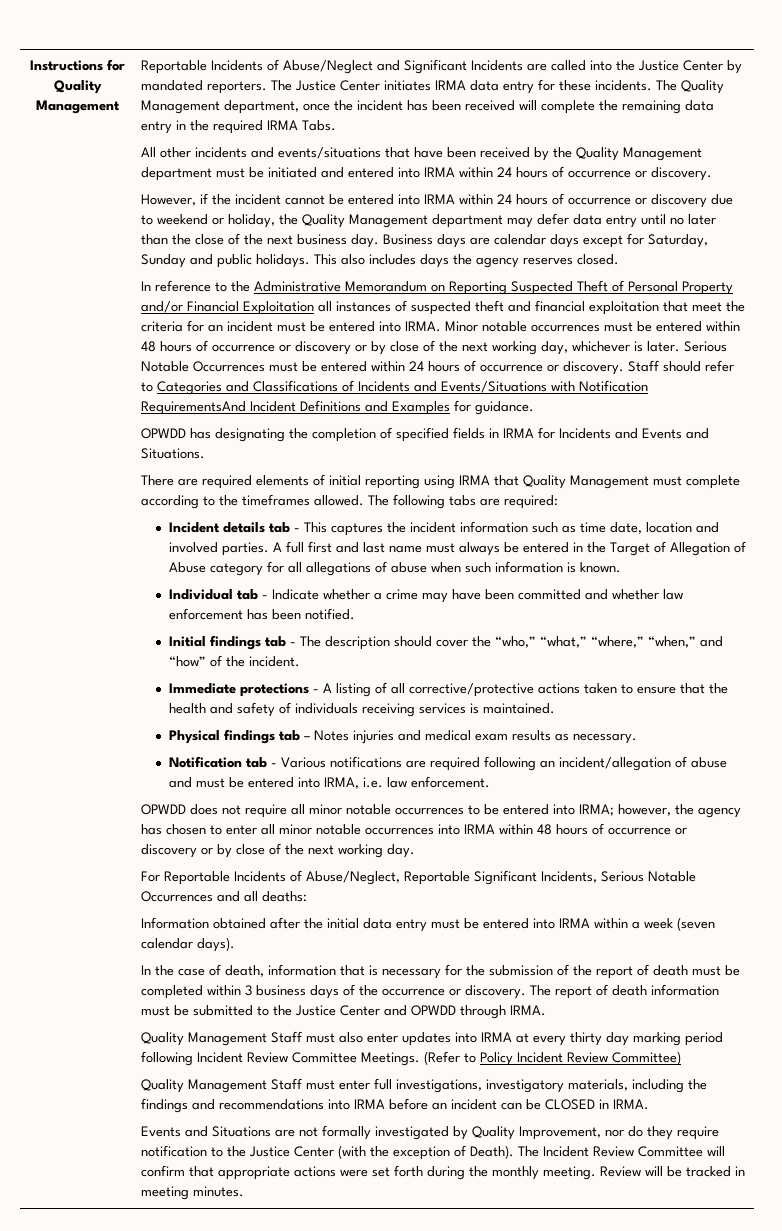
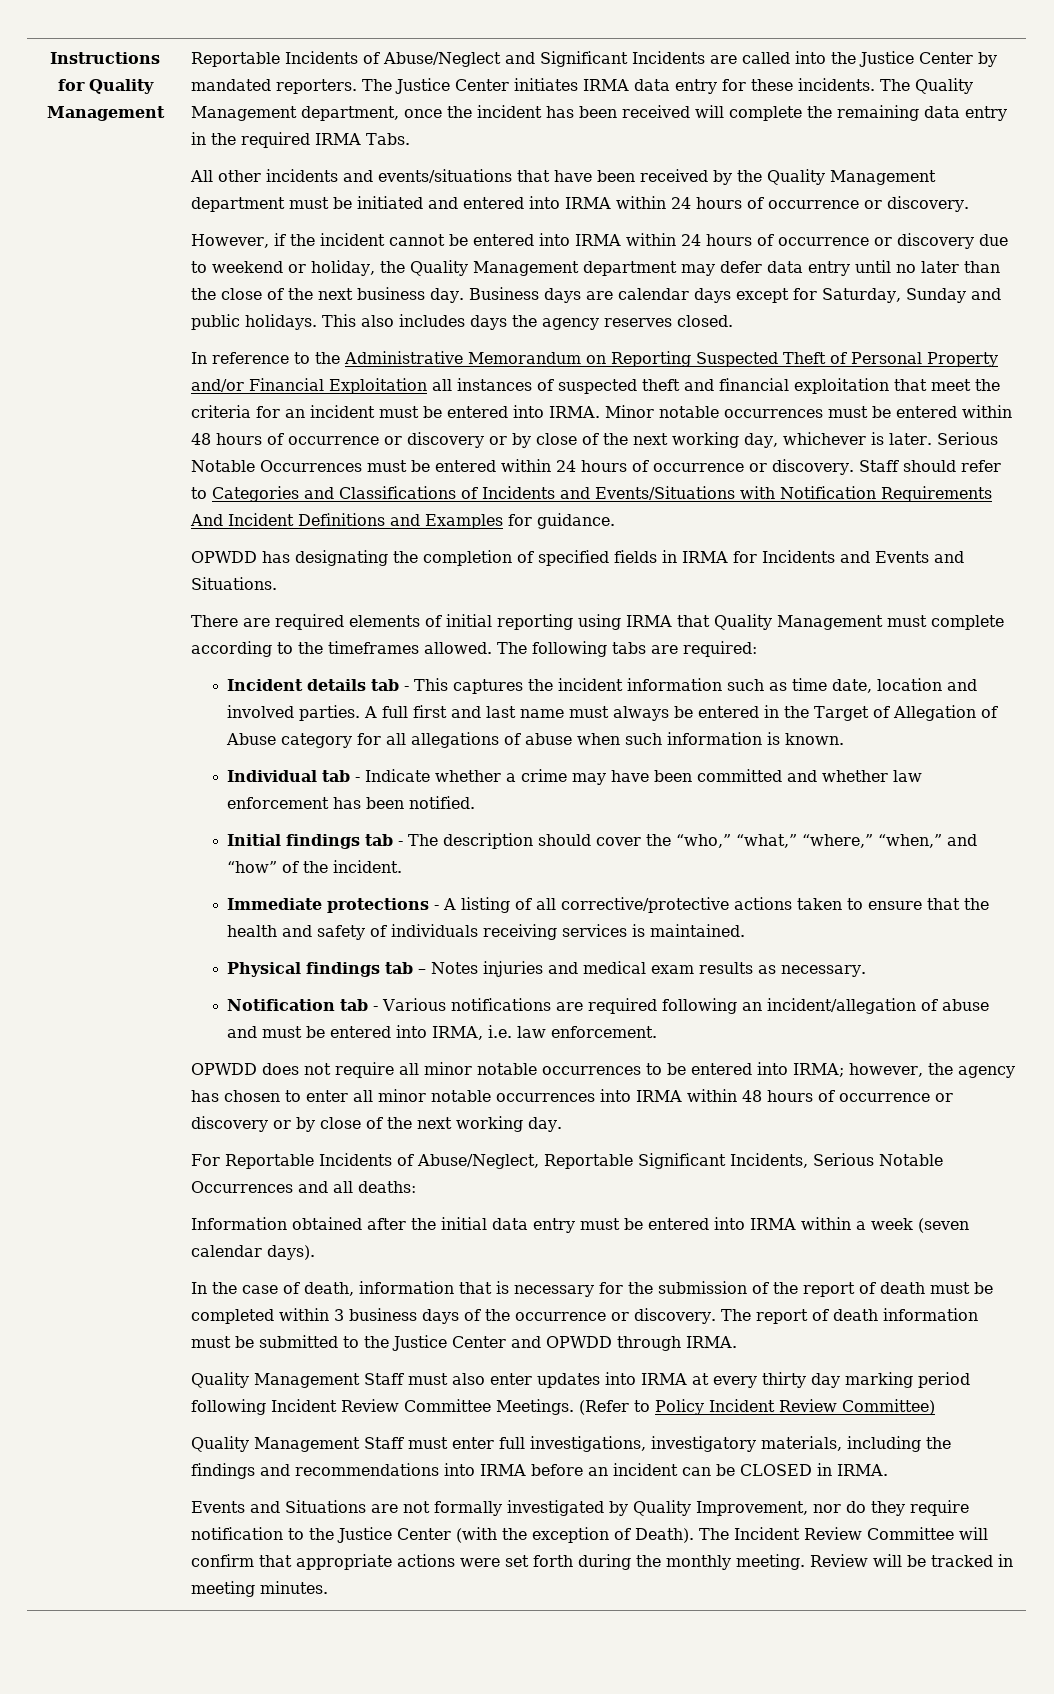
- Staff should refer to Categories and Classifications of Incidents and Events/Situations with Notification RequirementsAnd Incident Definitions and Examples for guidance.
+ Staff should refer to Categories and Classifications of Incidents and Events/Situations with Notification Requirements And Incident Definitions and Examples for guidance.

